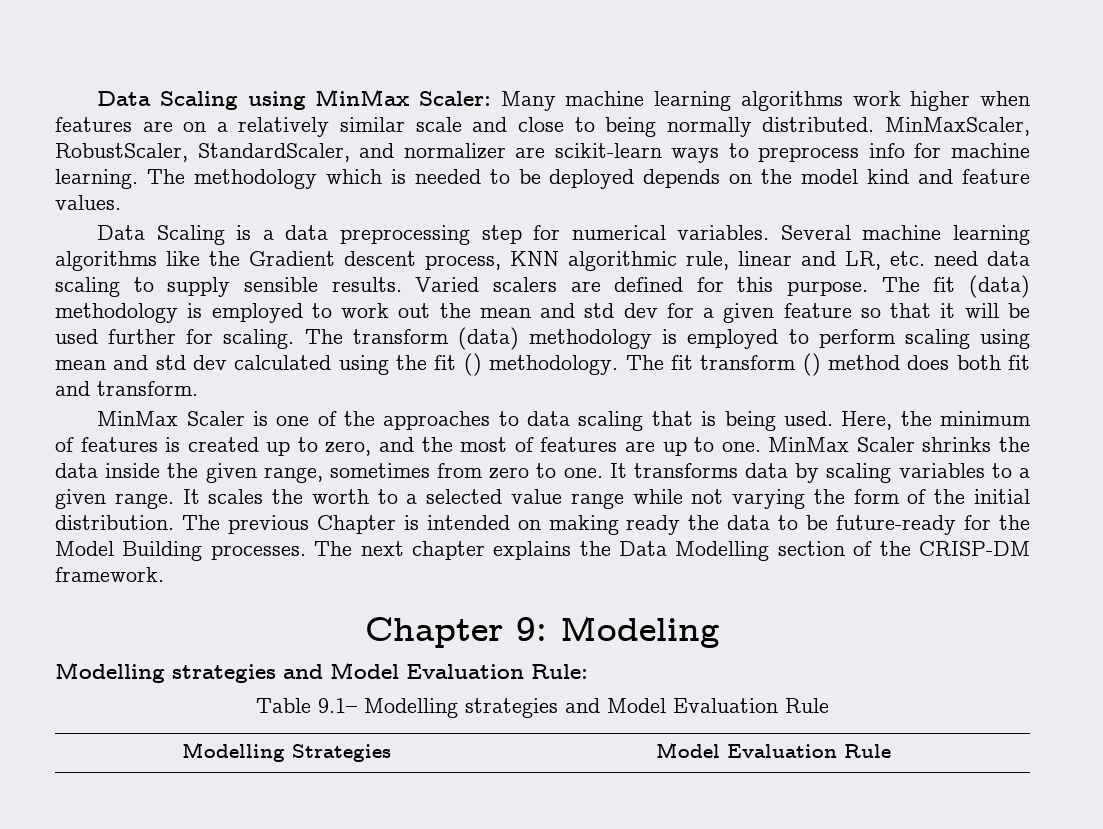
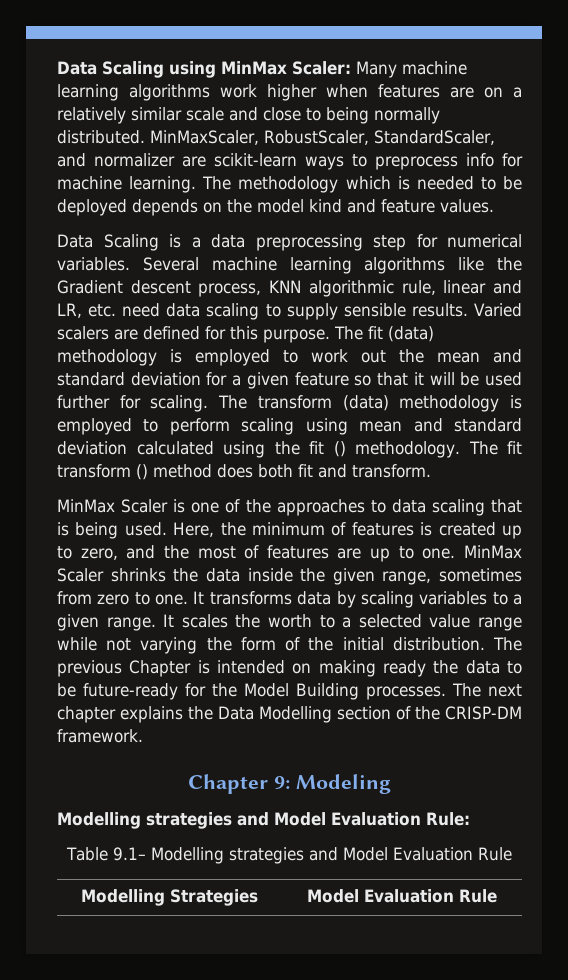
- The fit (data) methodology is employed to work out the mean and std dev for a given feature so that it will be used further for scaling.
+ The fit (data) methodology is employed to work out the mean and standard deviation for a given feature so that it will be used further for scaling.
- The transform (data) methodology is employed to perform scaling using mean and std dev calculated using the fit () methodology.
+ The transform (data) methodology is employed to perform scaling using mean and standard deviation calculated using the fit () methodology.

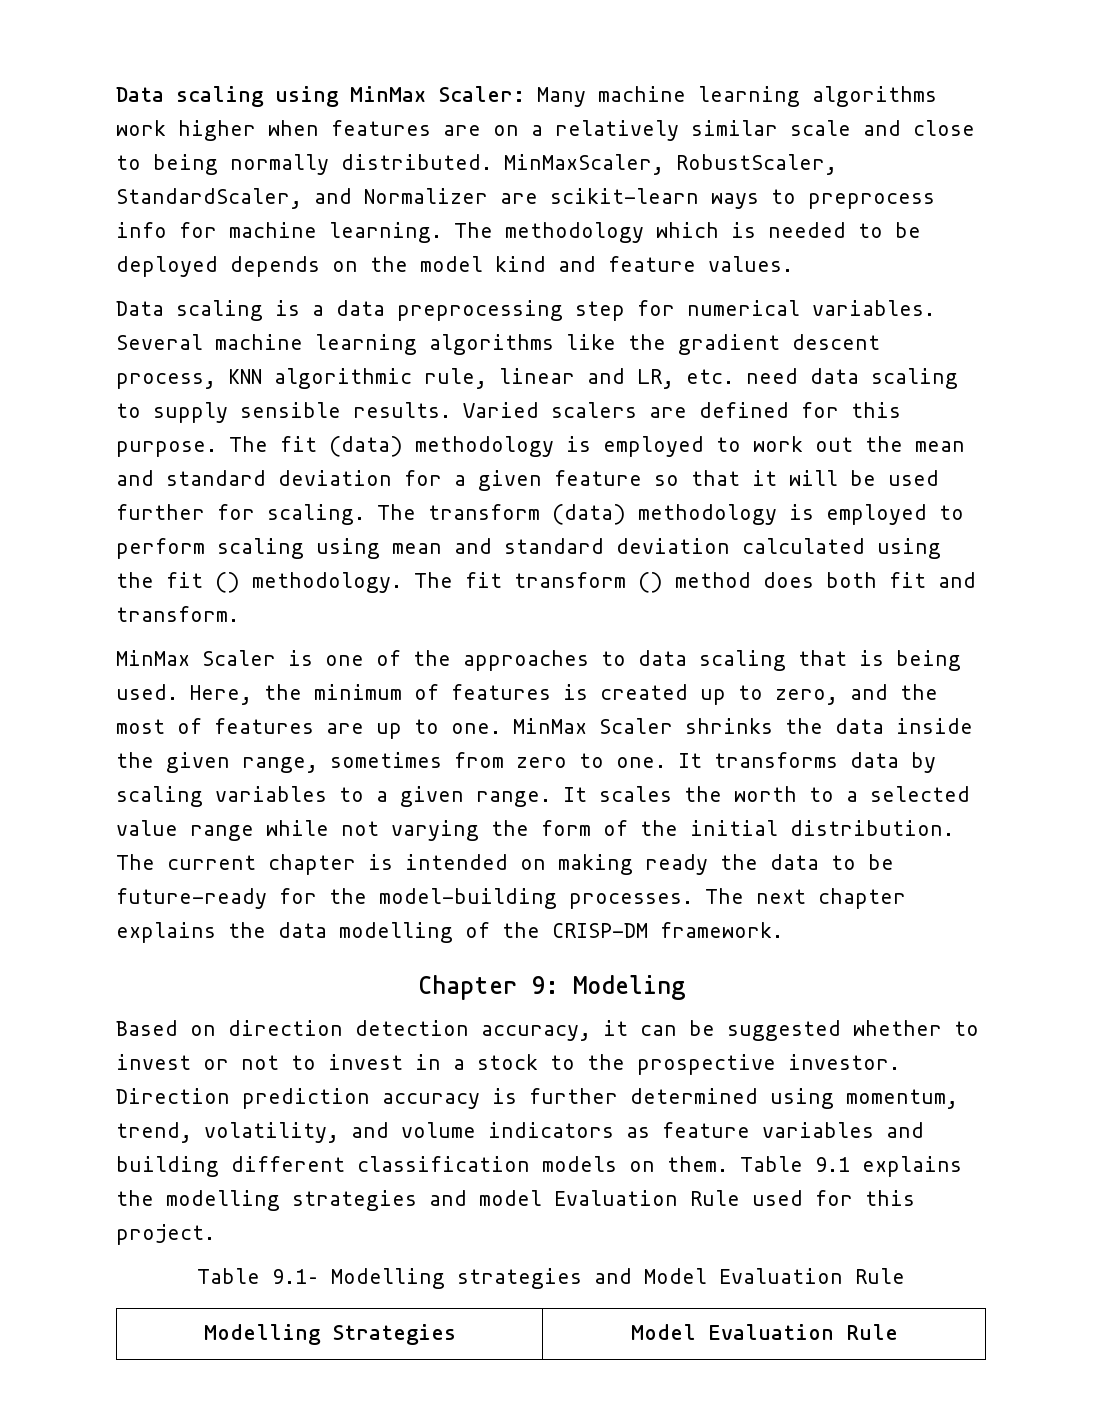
- Data Scaling using MinMax Scaler: Many machine learning algorithms work higher when features are on a relatively similar scale and close to being normally distributed.
+ Data scaling using MinMax Scaler: Many machine learning algorithms work higher when features are on a relatively similar scale and close to being normally distributed.
- MinMaxScaler, RobustScaler, StandardScaler, and normalizer are scikit-learn ways to preprocess info for machine learning.
+ MinMaxScaler, RobustScaler, StandardScaler, and Normalizer are scikit-learn ways to preprocess info for machine learning.
- Data Scaling is a data preprocessing step for numerical variables.
+ Data scaling is a data preprocessing step for numerical variables.
- Several machine learning algorithms like the Gradient descent process, KNN algorithmic rule, linear and LR, etc. need data scaling to supply sensible results.
+ Several machine learning algorithms like the gradient descent process, KNN algorithmic rule, linear and LR, etc. need data scaling to supply sensible results.
- The previous Chapter is intended on making ready the data to be future-ready for the Model Building processes.
+ The current chapter is intended on making ready the data to be future-ready for the model-building processes.
- The next chapter explains the Data Modelling section of the CRISP-DM framework.
+ The next chapter explains the data modelling of the CRISP-DM framework.
- Modelling strategies and Model Evaluation Rule:
+ Based on direction detection accuracy, it can be suggested whether to invest or not to invest in a stock to the prospective investor. Direction prediction accuracy is further determined using momentum, trend, volatility, and volume indicators as feature variables and building different classification models on them. Table 9.1 explains the modelling strategies and model Evaluation Rule used for this project.

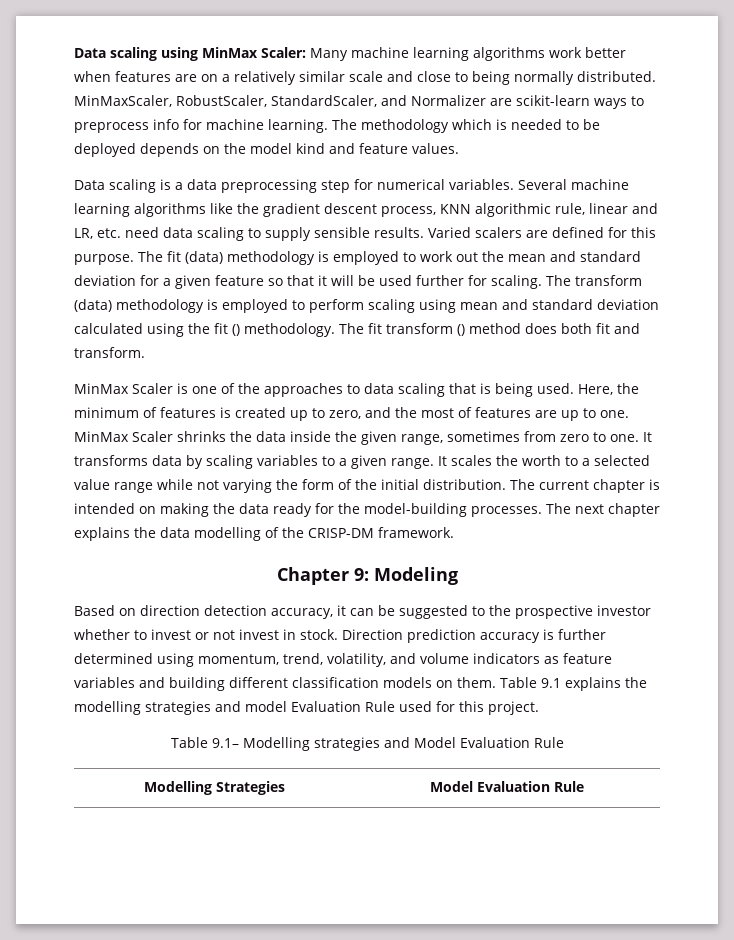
- Data scaling using MinMax Scaler: Many machine learning algorithms work higher when features are on a relatively similar scale and close to being normally distributed.
+ Data scaling using MinMax Scaler: Many machine learning algorithms work better when features are on a relatively similar scale and close to being normally distributed.
- The current chapter is intended on making ready the data to be future-ready for the model-building processes.
+ The current chapter is intended on making the data ready for the model-building processes.
- Based on direction detection accuracy, it can be suggested whether to invest or not to invest in a stock to the prospective investor.
+ Based on direction detection accuracy, it can be suggested to the prospective investor whether to invest or not invest in stock.

